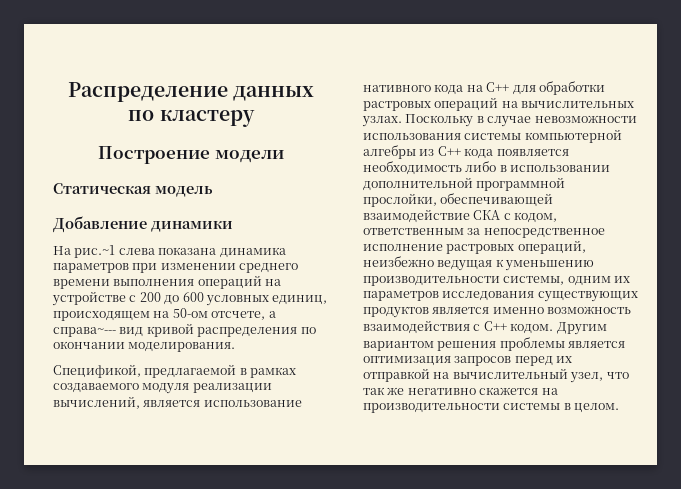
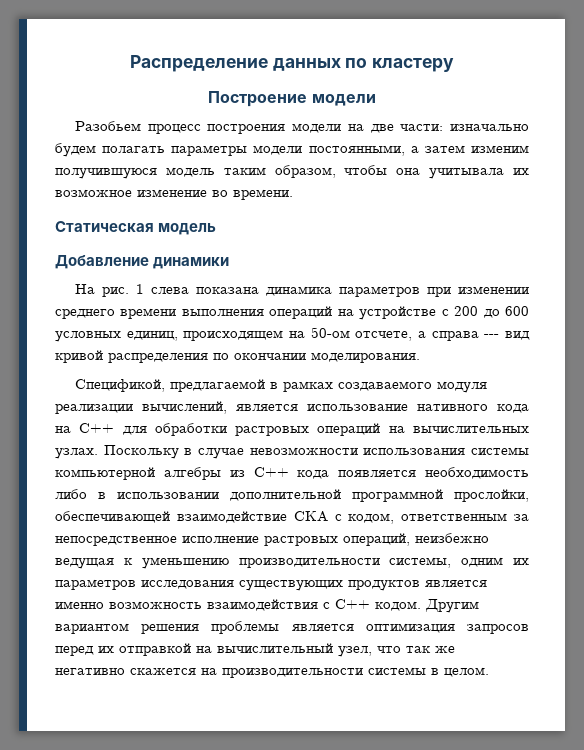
+ Разобьем процесс построения модели на две части: изначально будем полагать параметры модели постоянными, а затем изменим получившуюся модель таким образом, чтобы она учитывала их возможное изменение во времени.
- На рис.~1 слева показана динамика параметров при изменении среднего времени выполнения операций на устройстве с 200 до 600 условных единиц, происходящем на 50-ом отсчете, а справа~--- вид кривой распределения по окончании моделирования.
+ На рис. 1 слева показана динамика параметров при изменении среднего времени выполнения операций на устройстве с 200 до 600 условных единиц, происходящем на 50-ом отсчете, а справа --- вид кривой распределения по окончании моделирования.

